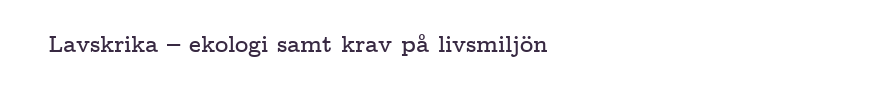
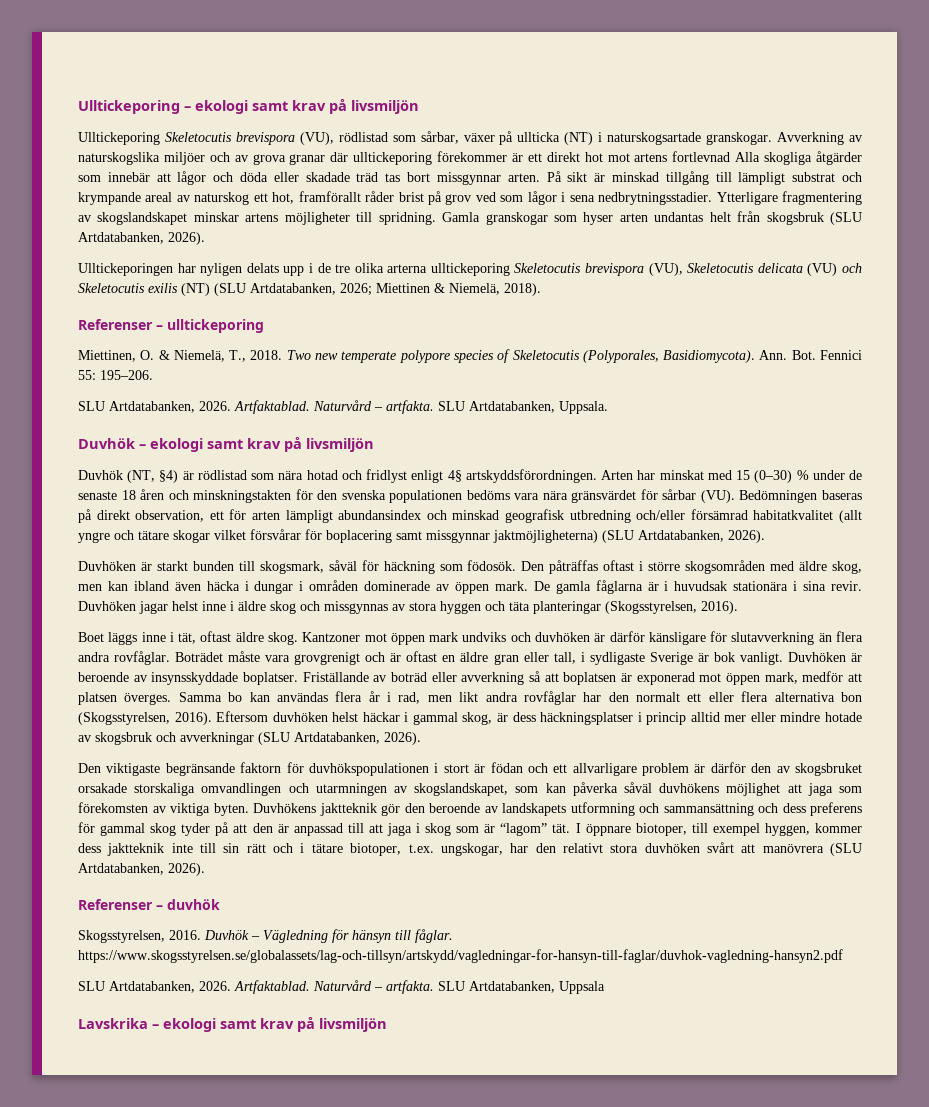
+ Ulltickeporing – ekologi samt krav på livsmiljön
+ Ulltickeporing Skeletocutis brevispora (VU), rödlistad som sårbar, växer på ullticka (NT) i naturskogsartade granskogar. Avverkning av naturskogslika miljöer och av grova granar där ulltickeporing förekommer är ett direkt hot mot artens fortlevnad Alla skogliga åtgärder som innebär att lågor och döda eller skadade träd tas bort missgynnar arten. På sikt är minskad tillgång till lämpligt substrat och krympande areal av naturskog ett hot, framförallt råder brist på grov ved som lågor i sena nedbrytningsstadier. Ytterligare fragmentering av skogslandskapet minskar artens möjligheter till spridning. Gamla granskogar som hyser arten undantas helt från skogsbruk (SLU Artdatabanken, 2026).
+ Ulltickeporingen har nyligen delats upp i de tre olika arterna ulltickeporing Skeletocutis brevispora (VU), Skeletocutis delicata (VU) och Skeletocutis exilis (NT) (SLU Artdatabanken, 2026; Miettinen & Niemelä, 2018).
+ Referenser – ulltickeporing
+ Miettinen, O. & Niemelä, T., 2018. Two new temperate polypore species of Skeletocutis (Polyporales, Basidiomycota). Ann. Bot. Fennici 55: 195–206.
+ SLU Artdatabanken, 2026. Artfaktablad. Naturvård – artfakta. SLU Artdatabanken, Uppsala.
+ Duvhök – ekologi samt krav på livsmiljön
+ Duvhök (NT, §4) är rödlistad som nära hotad och fridlyst enligt 4§ artskyddsförordningen. Arten har minskat med 15 (0–30) % under de senaste 18 åren och minskningstakten för den svenska populationen bedöms vara nära gränsvärdet för sårbar (VU). Bedömningen baseras på direkt observation, ett för arten lämpligt abundansindex och minskad geografisk utbredning och/eller försämrad habitatkvalitet (allt yngre och tätare skogar vilket försvårar för boplacering samt missgynnar jaktmöjligheterna) (SLU Artdatabanken, 2026).
+ Duvhöken är starkt bunden till skogsmark, såväl för häckning som födosök. Den påträffas oftast i större skogsområden med äldre skog, men kan ibland även häcka i dungar i områden dominerade av öppen mark. De gamla fåglarna är i huvudsak stationära i sina revir. Duvhöken jagar helst inne i äldre skog och missgynnas av stora hyggen och täta planteringar (Skogsstyrelsen, 2016).
+ Boet läggs inne i tät, oftast äldre skog. Kantzoner mot öppen mark undviks och duvhöken är därför känsligare för slutavverkning än flera andra rovfåglar. Boträdet måste vara grovgrenigt och är oftast en äldre gran eller tall, i sydligaste Sverige är bok vanligt. Duvhöken är beroende av insynsskyddade boplatser. Friställande av boträd eller avverkning så att boplatsen är exponerad mot öppen mark, medför att platsen överges. Samma bo kan användas flera år i rad, men likt andra rovfåglar har den normalt ett eller flera alternativa bon (Skogsstyrelsen, 2016). Eftersom duvhöken helst häckar i gammal skog, är dess häckningsplatser i princip alltid mer eller mindre hotade av skogsbruk och avverkningar (SLU Artdatabanken, 2026).
+ Den viktigaste begränsande faktorn för duvhökspopulationen i stort är födan och ett allvarligare problem är därför den av skogsbruket orsakade storskaliga omvandlingen och utarmningen av skogslandskapet, som kan påverka såväl duvhökens möjlighet att jaga som förekomsten av viktiga byten. Duvhökens jaktteknik gör den beroende av landskapets utformning och sammansättning och dess preferens för gammal skog tyder på att den är anpassad till att jaga i skog som är “lagom” tät. I öppnare biotoper, till exempel hyggen, kommer dess jaktteknik inte till sin rätt och i tätare biotoper, t.ex. ungskogar, har den relativt stora duvhöken svårt att manövrera (SLU Artdatabanken, 2026).
+ Referenser – duvhök
+ Skogsstyrelsen, 2016. Duvhök – Vägledning för hänsyn till fåglar. https://www.skogsstyrelsen.se/globalassets/lag-och-tillsyn/artskydd/vagledningar-for-hansyn-till-faglar/duvhok-vagledning-hansyn2.pdf
+ SLU Artdatabanken, 2026. Artfaktablad. Naturvård – artfakta. SLU Artdatabanken, Uppsala

